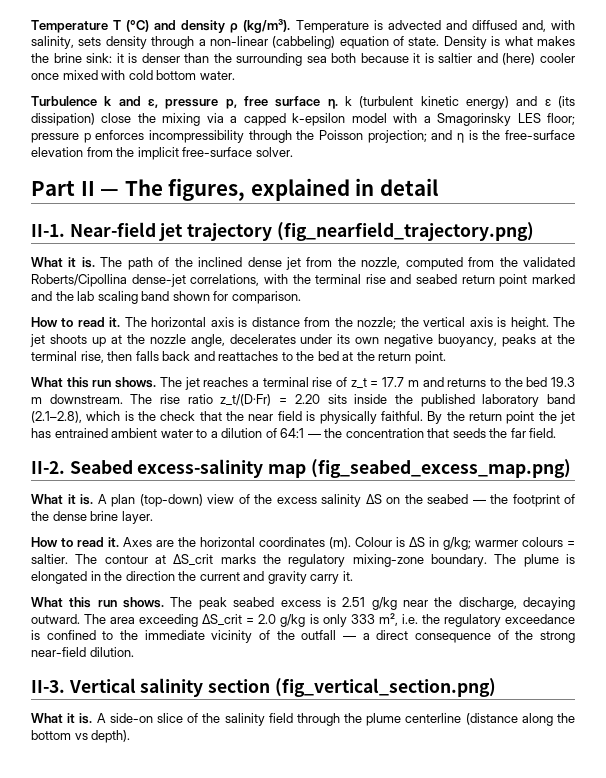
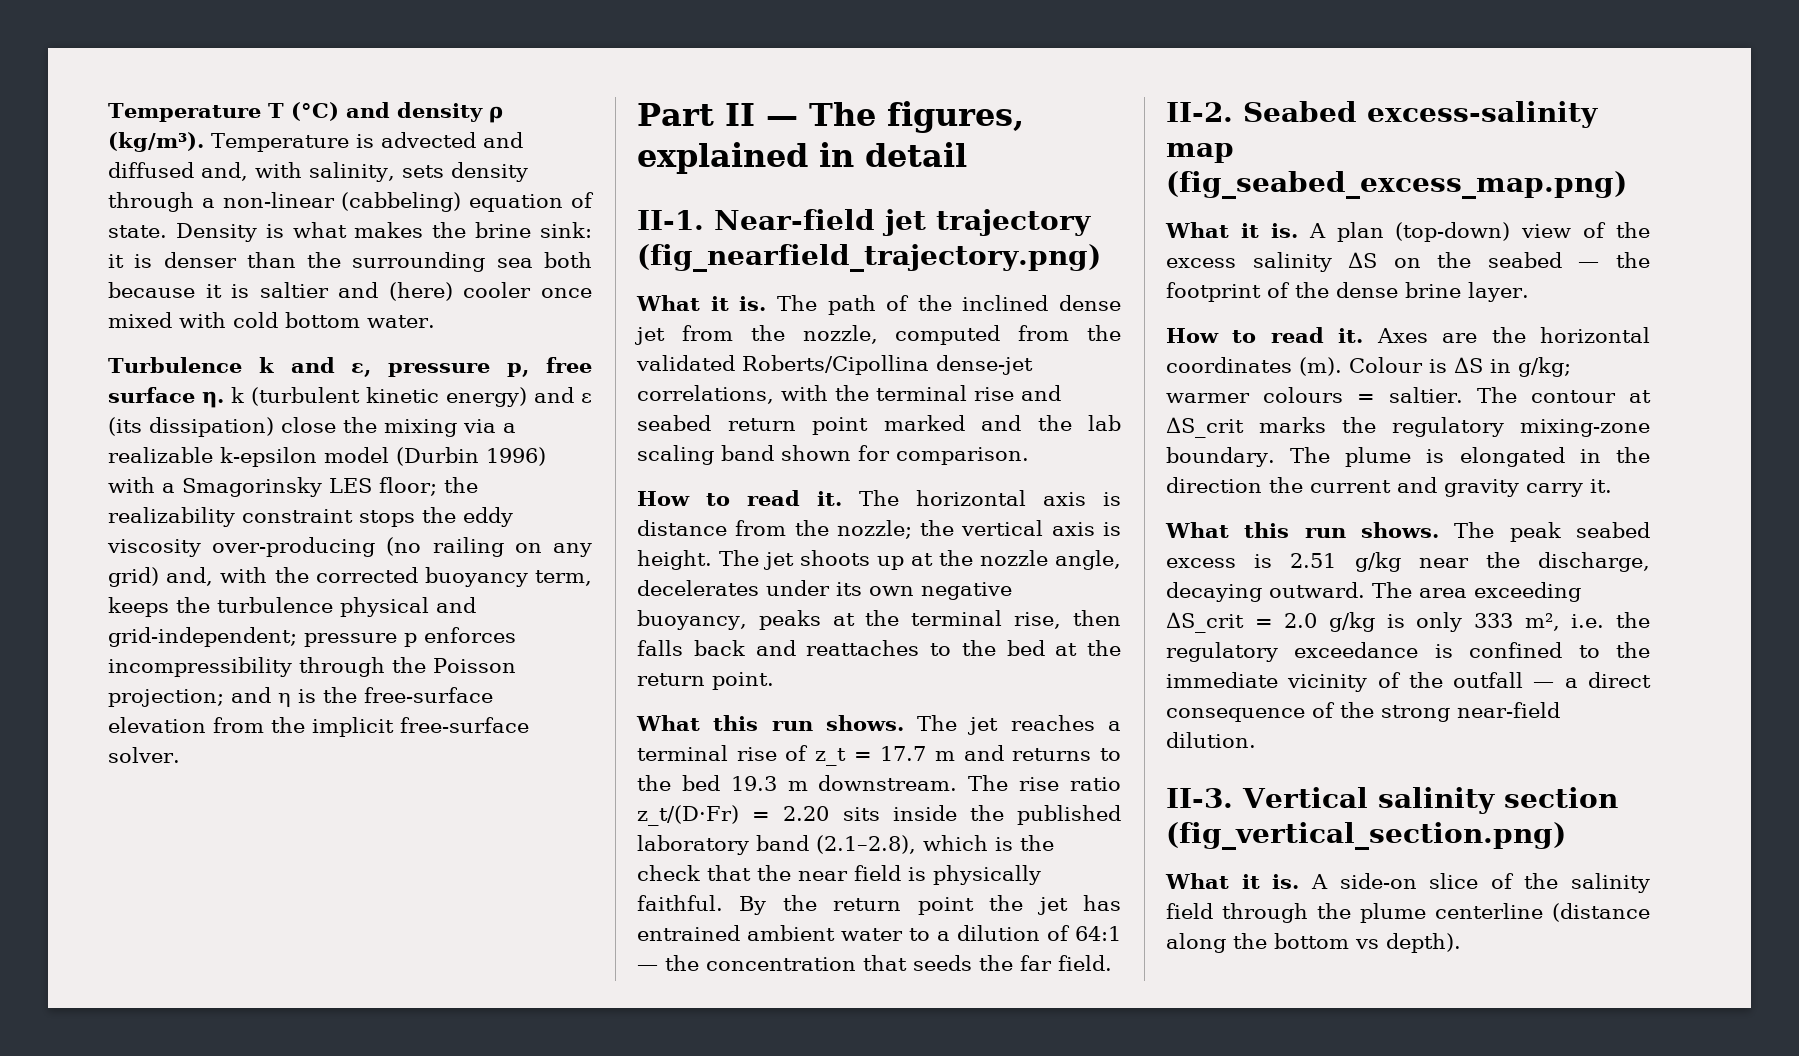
- Turbulence k and ε, pressure p, free surface η. k (turbulent kinetic energy) and ε (its dissipation) close the mixing via a capped k-epsilon model with a Smagorinsky LES floor; pressure p enforces incompressibility through the Poisson projection; and η is the free-surface elevation from the implicit free-surface solver.
+ Turbulence k and ε, pressure p, free surface η. k (turbulent kinetic energy) and ε (its dissipation) close the mixing via a realizable k-epsilon model (Durbin 1996) with a Smagorinsky LES floor; the realizability constraint stops the eddy viscosity over-producing (no railing on any grid) and, with the corrected buoyancy term, keeps the turbulence physical and grid-independent; pressure p enforces incompressibility through the Poisson projection; and η is the free-surface elevation from the implicit free-surface solver.

